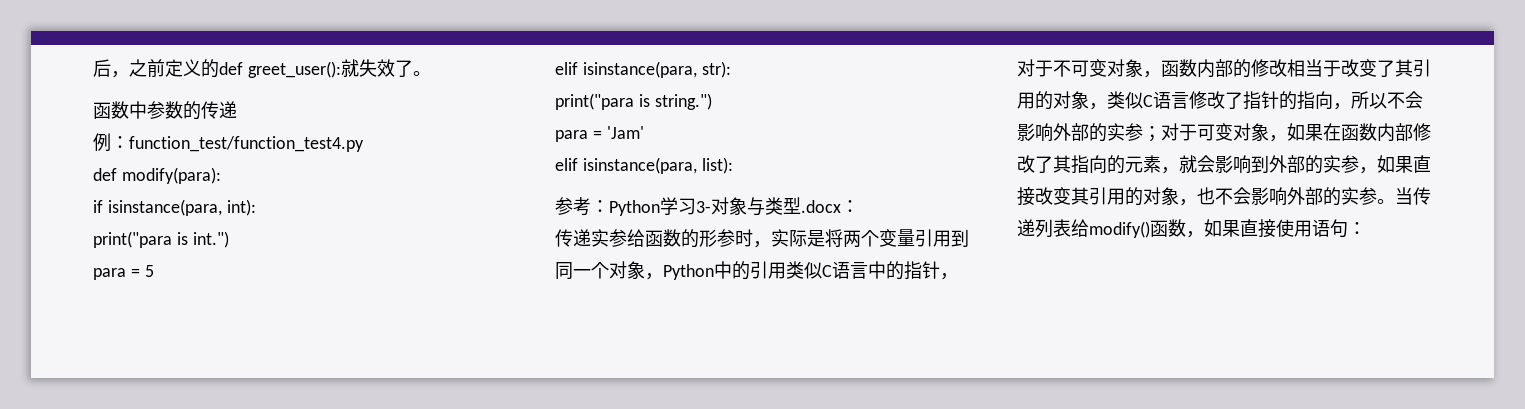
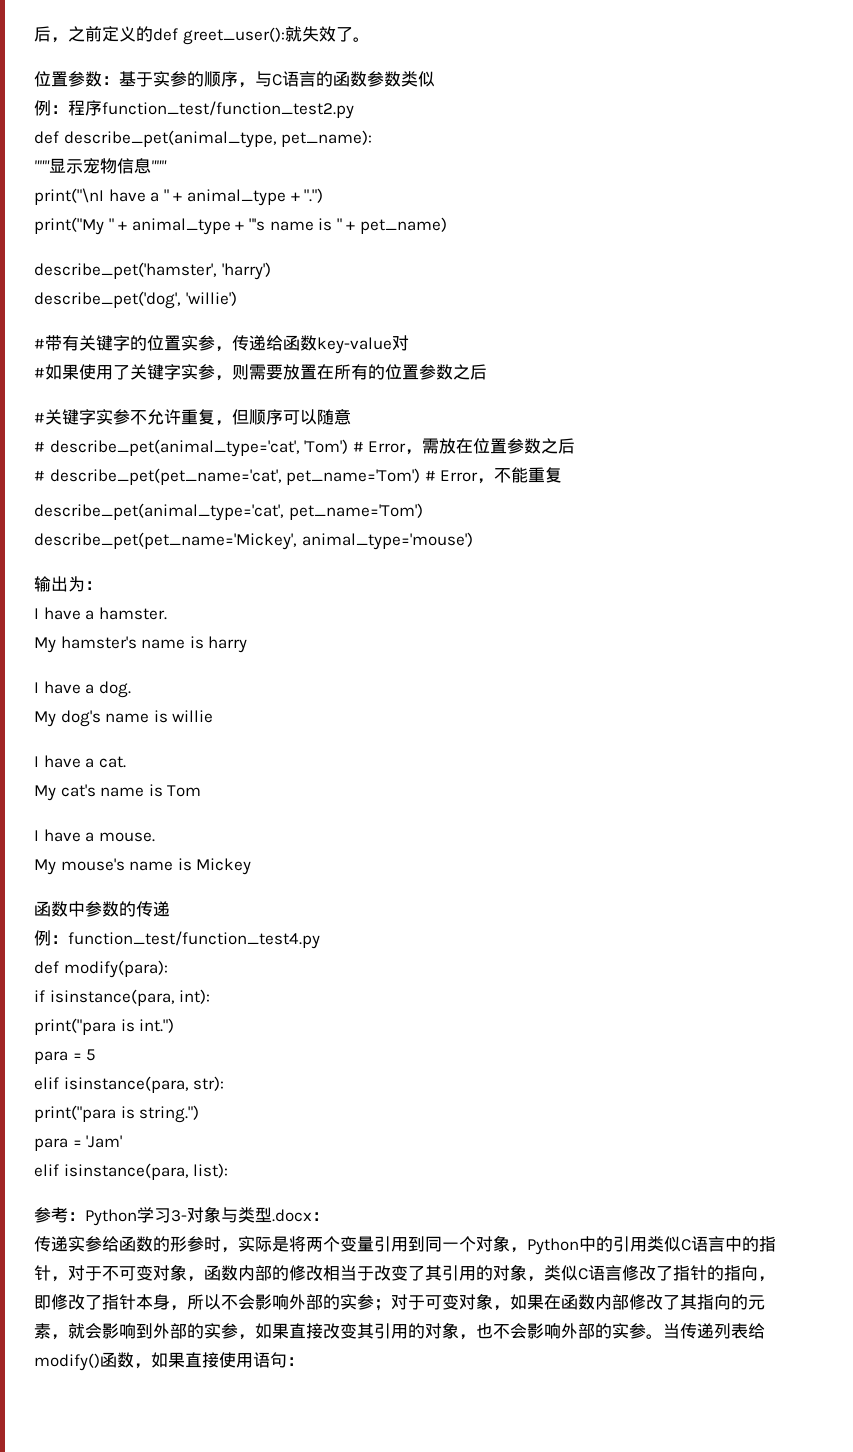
+ 位置参数：基于实参的顺序，与C语言的函数参数类似
+ 例：程序function_test/function_test2.py
+ def describe_pet(animal_type, pet_name):
+ """显示宠物信息"""
+ print("\nI have a " + animal_type + ".")
+ print("My " + animal_type + "'s name is " + pet_name)
+ describe_pet('hamster', 'harry')
+ describe_pet('dog', 'willie')
+ #带有关键字的位置实参，传递给函数key-value对
+ #如果使用了关键字实参，则需要放置在所有的位置参数之后
+ #关键字实参不允许重复，但顺序可以随意
+ # describe_pet(animal_type='cat', 'Tom') # Error，需放在位置参数之后
+ # describe_pet(pet_name='cat', pet_name='Tom') # Error，不能重复
+ describe_pet(animal_type='cat', pet_name='Tom')
+ describe_pet(pet_name='Mickey', animal_type='mouse')
+ 输出为：
+ I have a hamster.
+ My hamster's name is harry
+ I have a dog.
+ My dog's name is willie
+ I have a cat.
+ My cat's name is Tom
+ I have a mouse.
+ My mouse's name is Mickey
- 传递实参给函数的形参时，实际是将两个变量引用到同一个对象，Python中的引用类似C语言中的指针，对于不可变对象，函数内部的修改相当于改变了其引用的对象，类似C语言修改了指针的指向，所以不会影响外部的实参；
+ 传递实参给函数的形参时，实际是将两个变量引用到同一个对象，Python中的引用类似C语言中的指针，对于不可变对象，函数内部的修改相当于改变了其引用的对象，类似C语言修改了指针的指向，即修改了指针本身，所以不会影响外部的实参；

